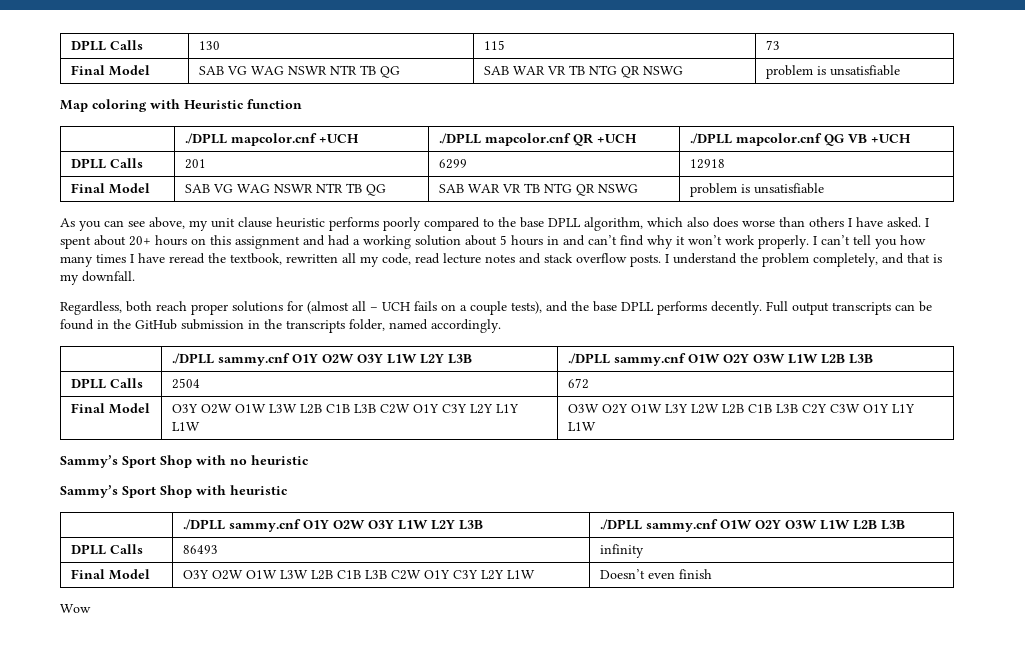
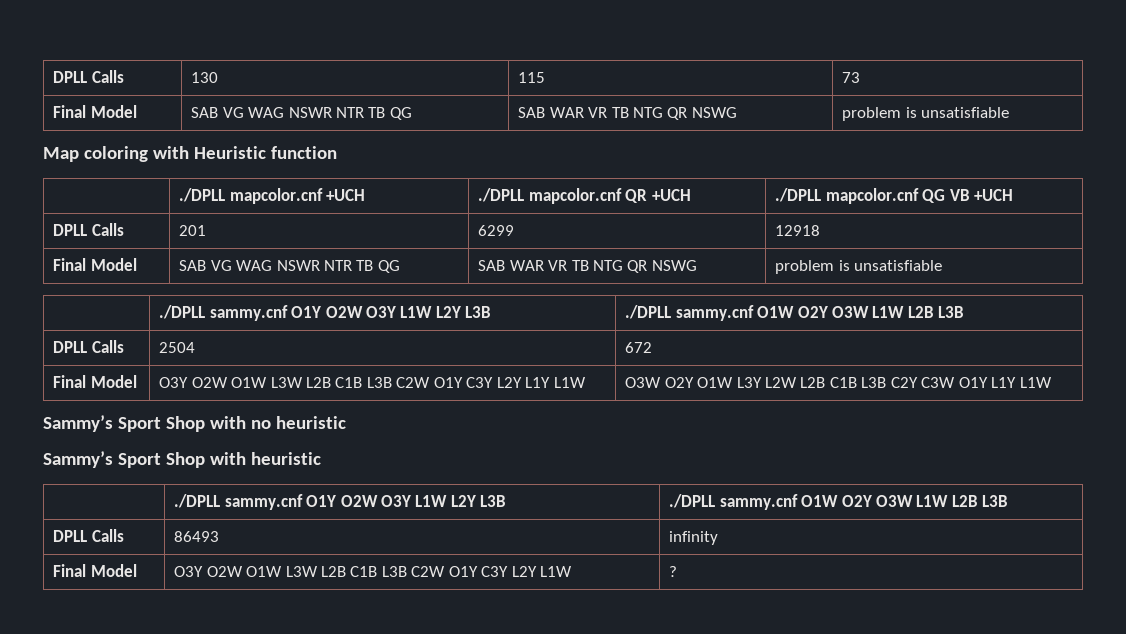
- As you can see above, my unit clause heuristic performs poorly compared to the base DPLL algorithm, which also does worse than others I have asked. I spent about 20+ hours on this assignment and had a working solution about 5 hours in and can’t find why it won’t work properly. I can’t tell you how many times I have reread the textbook, rewritten all my code, read lecture notes and stack overflow posts. I understand the problem completely, and that is my downfall.
- Regardless, both reach proper solutions for (almost all – UCH fails on a couple tests), and the base DPLL performs decently. Full output transcripts can be found in the GitHub submission in the transcripts folder, named accordingly.
- Final Model | O3Y O2W O1W L3W L2B C1B L3B C2W O1Y C3Y L2Y L1W | Doesn’t even finish
- Wow
+ Final Model | O3Y O2W O1W L3W L2B C1B L3B C2W O1Y C3Y L2Y L1W | ?

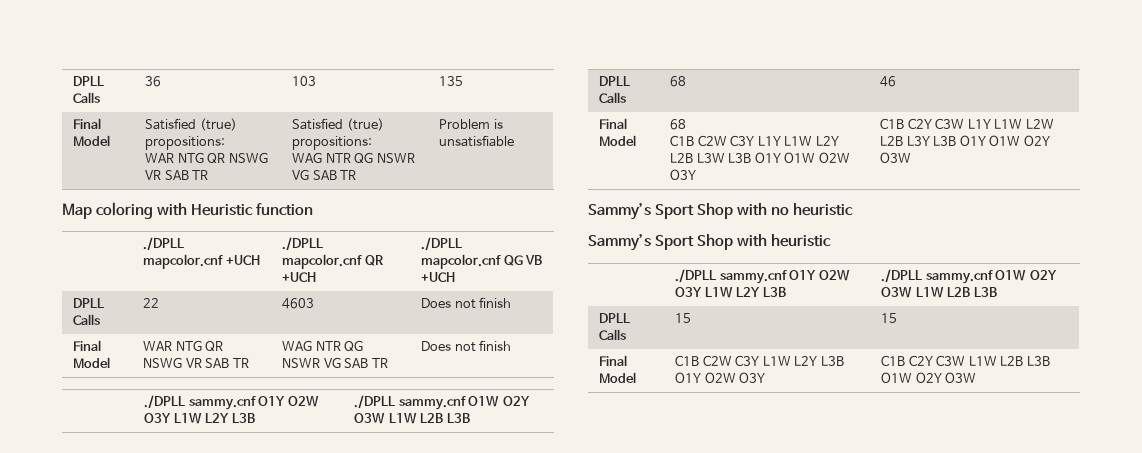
- DPLL Calls | 130 | 115 | 73
- Final Model | SAB VG WAG NSWR NTR TB QG | SAB WAR VR TB NTG QR NSWG | problem is unsatisfiable
+ DPLL Calls | 36 | 103 | 135
+ Final Model | Satisfied (true) propositions:
+ WAR NTG QR NSWG VR SAB TR | Satisfied (true) propositions:
+ WAG NTR QG NSWR VG SAB TR | Problem is unsatisfiable
- DPLL Calls | 201 | 6299 | 12918
- Final Model | SAB VG WAG NSWR NTR TB QG | SAB WAR VR TB NTG QR NSWG | problem is unsatisfiable
+ DPLL Calls | 22 | 4603 | Does not finish
+ Final Model | WAR NTG QR NSWG VR SAB TR | WAG NTR QG NSWR VG SAB TR | Does not finish
- DPLL Calls | 2504 | 672
- Final Model | O3Y O2W O1W L3W L2B C1B L3B C2W O1Y C3Y L2Y L1Y L1W | O3W O2Y O1W L3Y L2W L2B C1B L3B C2Y C3W O1Y L1Y L1W
+ DPLL Calls | 68 | 46
+ Final Model | 68
+ C1B C2W C3Y L1Y L1W L2Y L2B L3W L3B O1Y O1W O2W O3Y | C1B C2Y C3W L1Y L1W L2W L2B L3Y L3B O1Y O1W O2Y O3W
- DPLL Calls | 86493 | infinity
- Final Model | O3Y O2W O1W L3W L2B C1B L3B C2W O1Y C3Y L2Y L1W | ?
+ DPLL Calls | 15 | 15
+ Final Model | C1B C2W C3Y L1W L2Y L3B O1Y O2W O3Y | C1B C2Y C3W L1W L2B L3B O1W O2Y O3W

